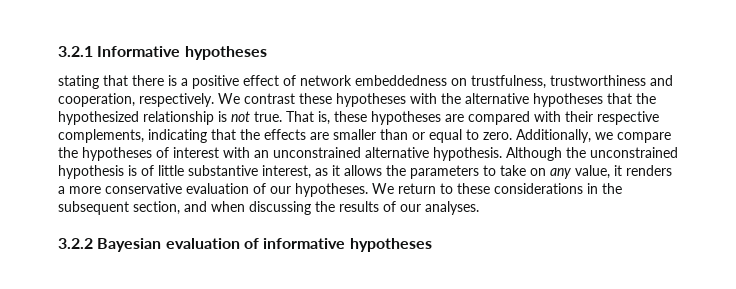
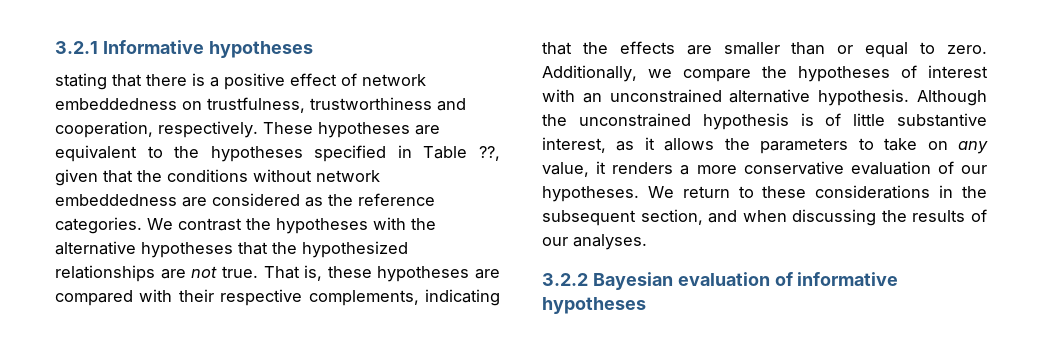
+ These hypotheses are equivalent to the hypotheses specified in Table ??, given that the conditions without network embeddedness are considered as the reference categories.
- We contrast these hypotheses with the alternative hypotheses that the hypothesized relationship is not true.
+ We contrast the hypotheses with the alternative hypotheses that the hypothesized relationships are not true.

